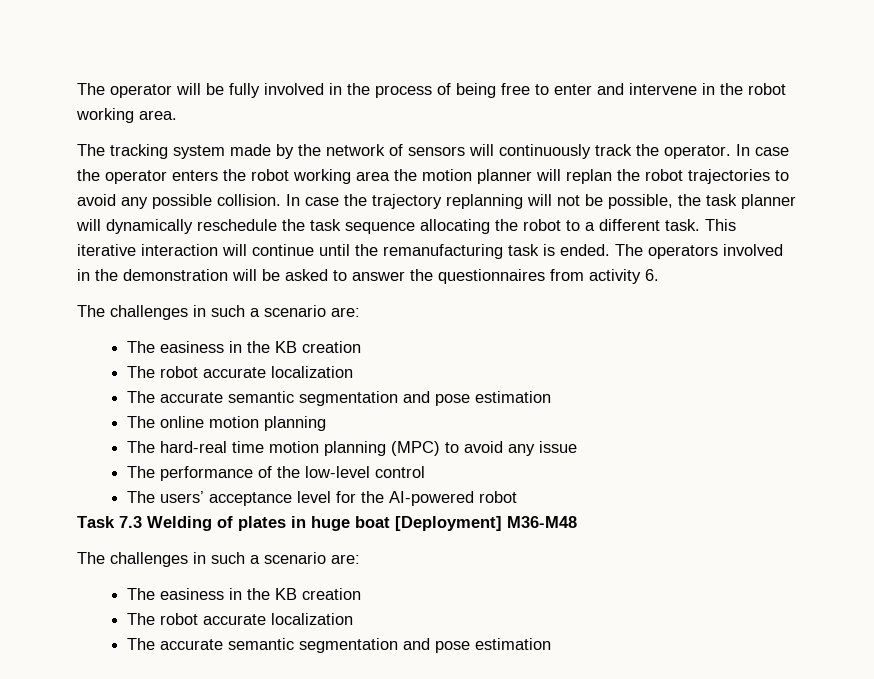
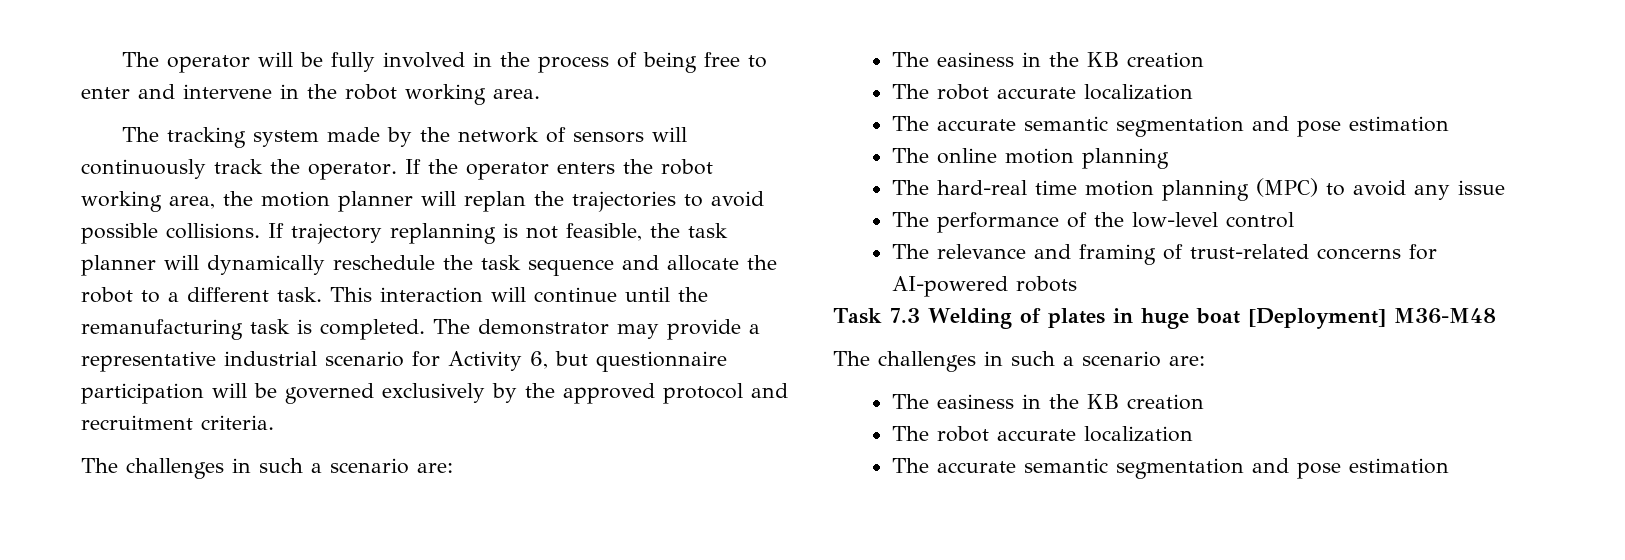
- In case the operator enters the robot working area the motion planner will replan the robot trajectories to avoid any possible collision. In case the trajectory replanning will not be possible, the task planner will dynamically reschedule the task sequence allocating the robot to a different task.
+ If the operator enters the robot working area, the motion planner will replan the trajectories to avoid possible collisions. If trajectory replanning is not feasible, the task planner will dynamically reschedule the task sequence and allocate the robot to a different task.
- This iterative interaction will continue until the remanufacturing task is ended. The operators involved in the demonstration will be asked to answer the questionnaires from activity 6.
+ This interaction will continue until the remanufacturing task is completed. The demonstrator may provide a representative industrial scenario for Activity 6, but questionnaire participation will be governed exclusively by the approved protocol and recruitment criteria.
- The users’ acceptance level for the AI-powered robot
+ The relevance and framing of trust-related concerns for AI-powered robots

